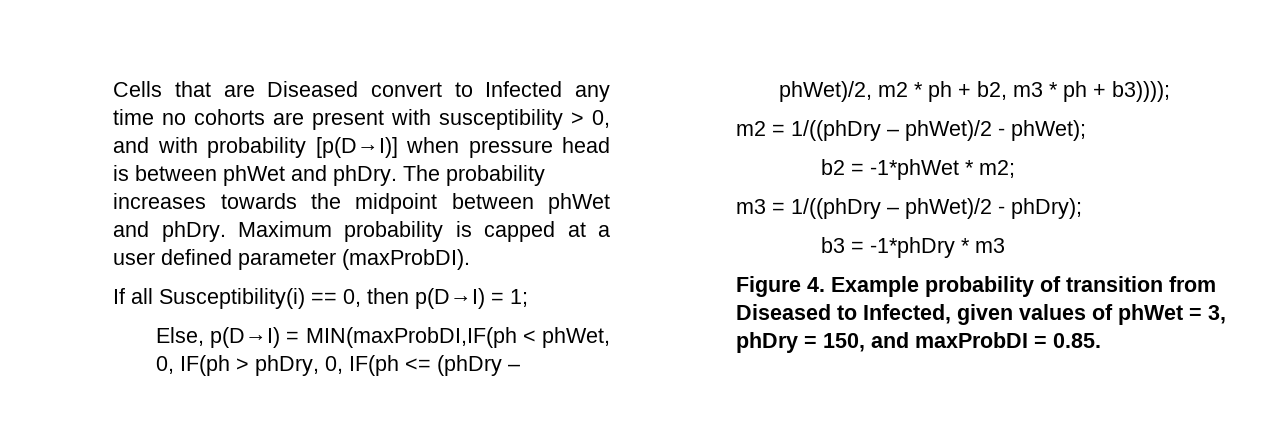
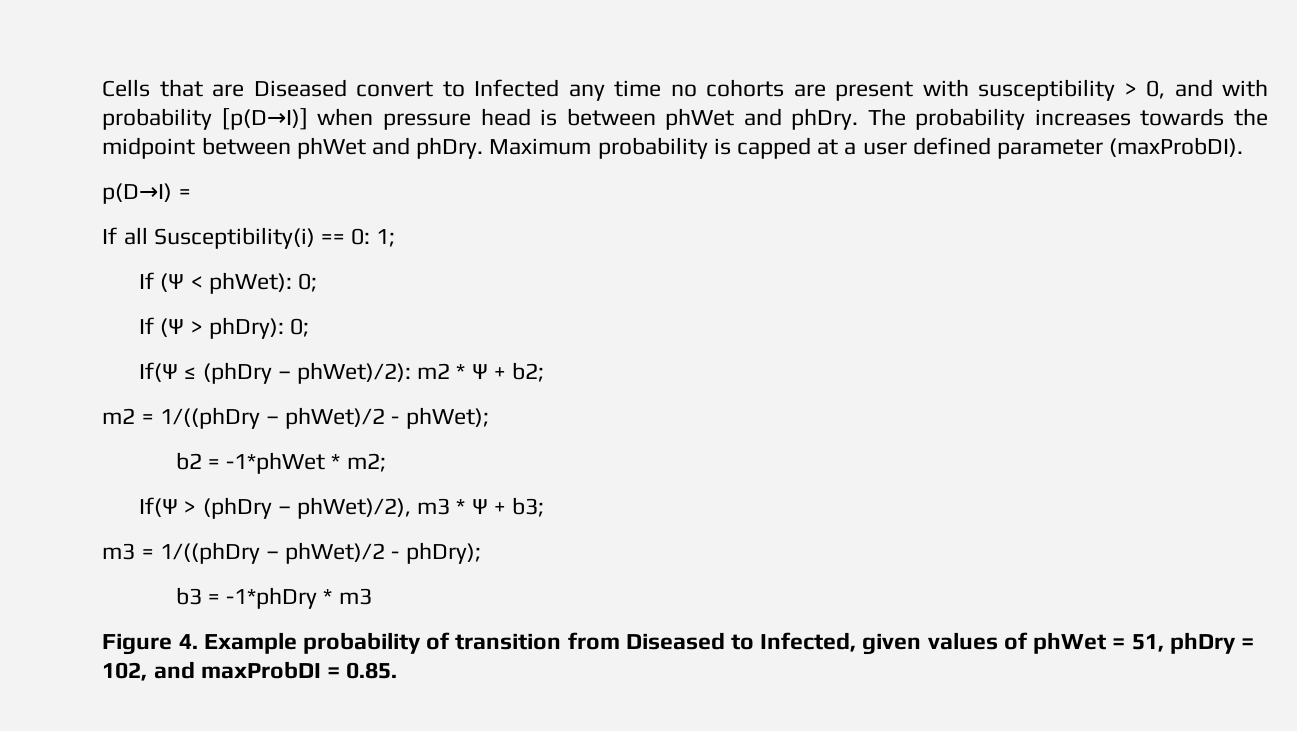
+ p(D→I) =
- If all Susceptibility(i) == 0, then p(D→I) = 1;
- Else, p(D→I) = MIN(maxProbDI,IF(ph < phWet, 0, IF(ph > phDry, 0, IF(ph <= (phDry – phWet)/2, m2 * ph + b2, m3 * ph + b3))));
+ If all Susceptibility(i) == 0: 1;
+ If (Ψ < phWet): 0;
+ If (Ψ > phDry): 0;
+ If(Ψ ≤ (phDry – phWet)/2): m2 * Ψ + b2;
+ If(Ψ > (phDry – phWet)/2), m3 * Ψ + b3;
- Figure 4. Example probability of transition from Diseased to Infected, given values of phWet = 3, phDry = 150, and maxProbDI = 0.85.
+ Figure 4. Example probability of transition from Diseased to Infected, given values of phWet = 51, phDry = 102, and maxProbDI = 0.85.

